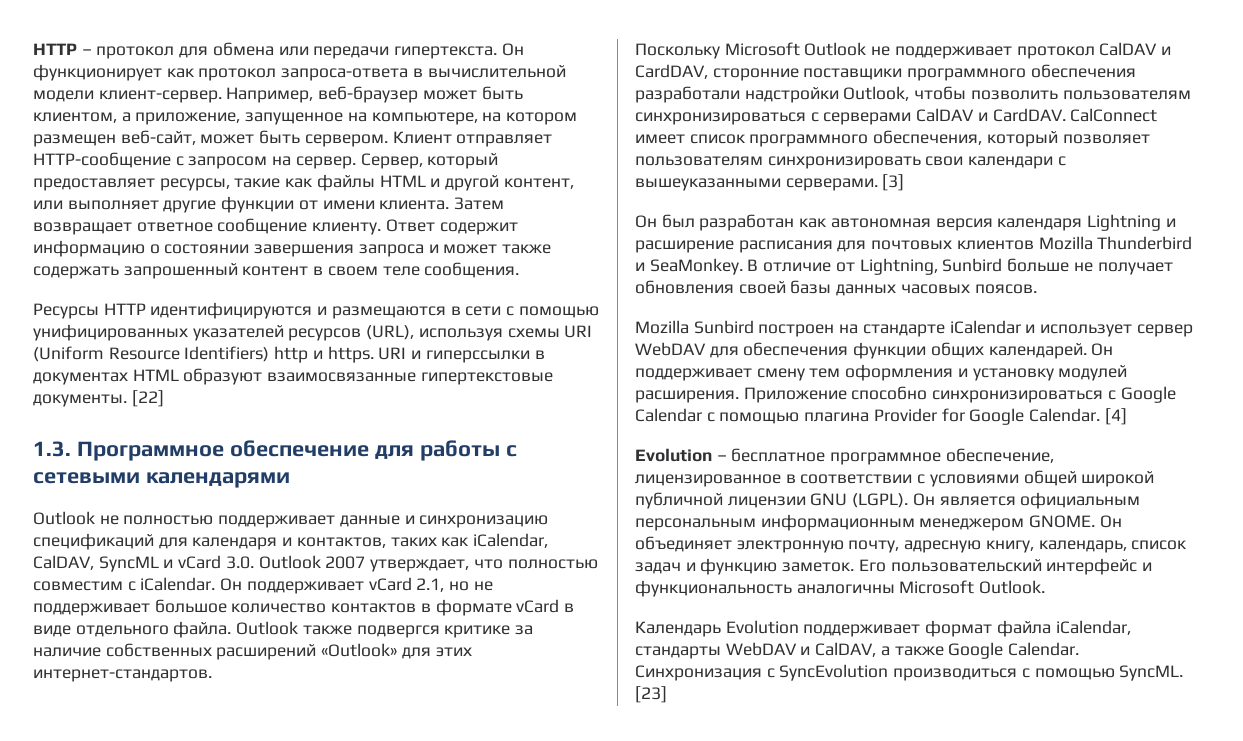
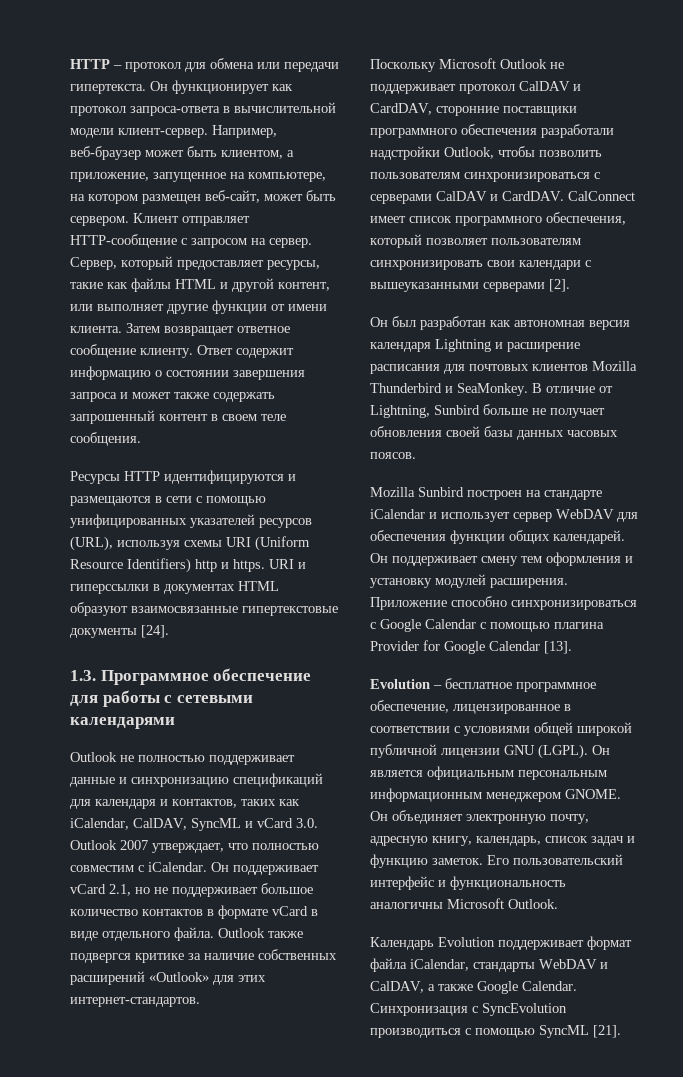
- URI и гиперссылки в документах HTML образуют взаимосвязанные гипертекстовые документы. [22]
+ URI и гиперссылки в документах HTML образуют взаимосвязанные гипертекстовые документы [24].
- CalConnect имеет список программного обеспечения, который позволяет пользователям синхронизировать свои календари с вышеуказанными серверами. [3]
+ CalConnect имеет список программного обеспечения, который позволяет пользователям синхронизировать свои календари с вышеуказанными серверами [2].
- Приложение способно синхронизироваться с Google Calendar с помощью плагина Provider for Google Calendar. [4]
+ Приложение способно синхронизироваться с Google Calendar с помощью плагина Provider for Google Calendar [13].
- Синхронизация с SyncEvolution производиться с помощью SyncML. [23]
+ Синхронизация с SyncEvolution производиться с помощью SyncML [21].

